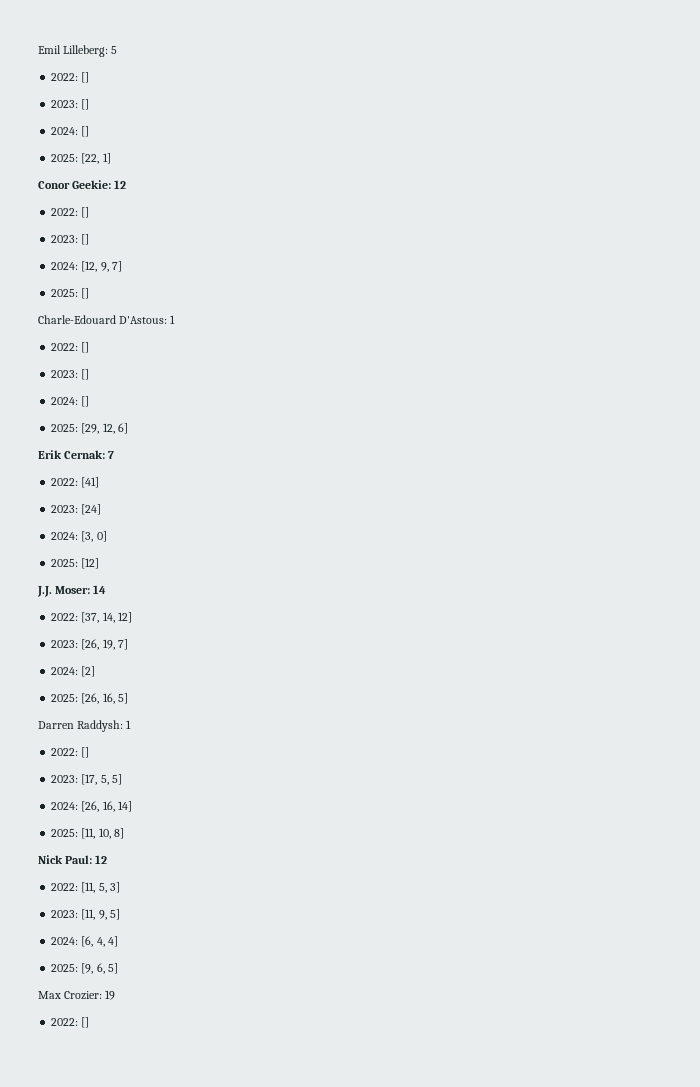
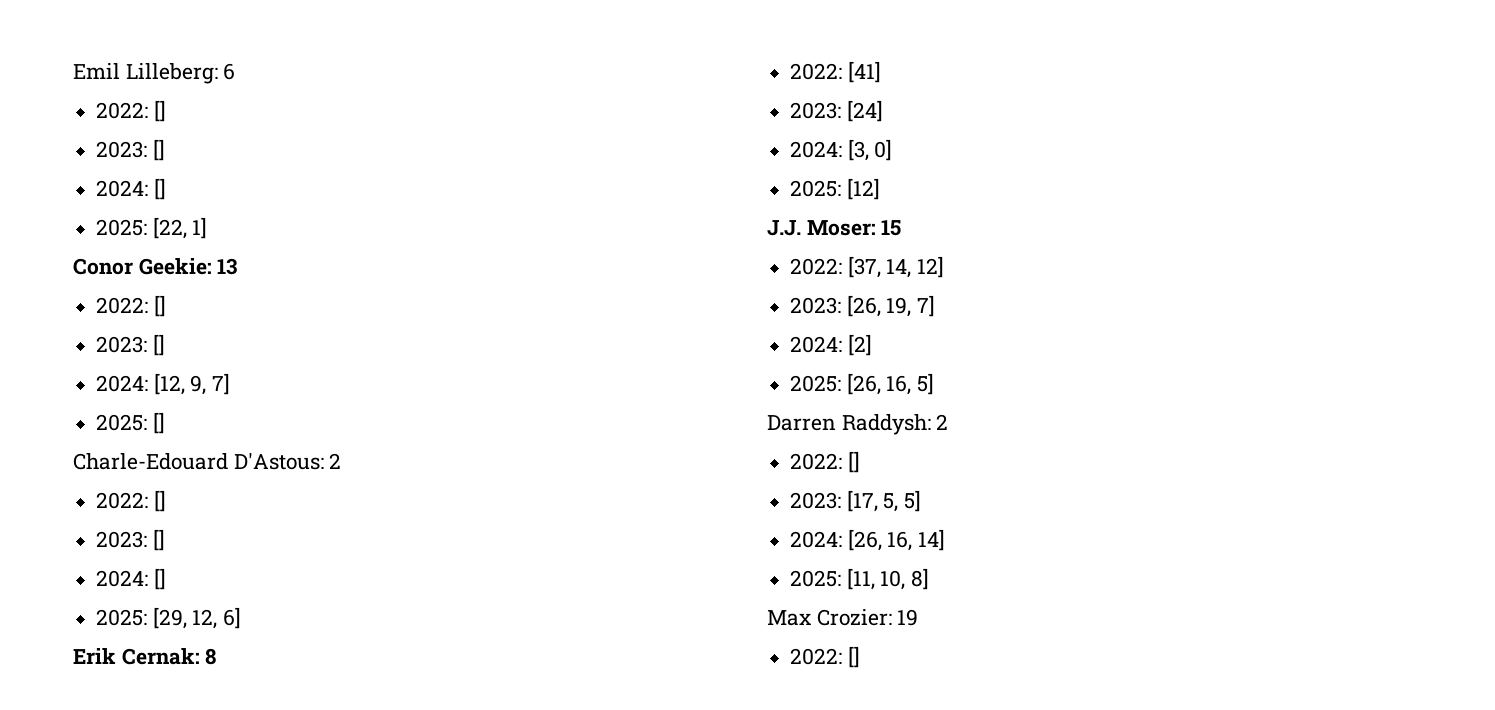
- Emil Lilleberg: 5
+ Emil Lilleberg: 6
- Conor Geekie: 12
+ Conor Geekie: 13
- Charle-Edouard D'Astous: 1
+ Charle-Edouard D'Astous: 2
- Erik Cernak: 7
+ Erik Cernak: 8
- J.J. Moser: 14
+ J.J. Moser: 15
- Darren Raddysh: 1
+ Darren Raddysh: 2
- Nick Paul: 12
- 2022: [11, 5, 3]
- 2023: [11, 9, 5]
- 2024: [6, 4, 4]
- 2025: [9, 6, 5]

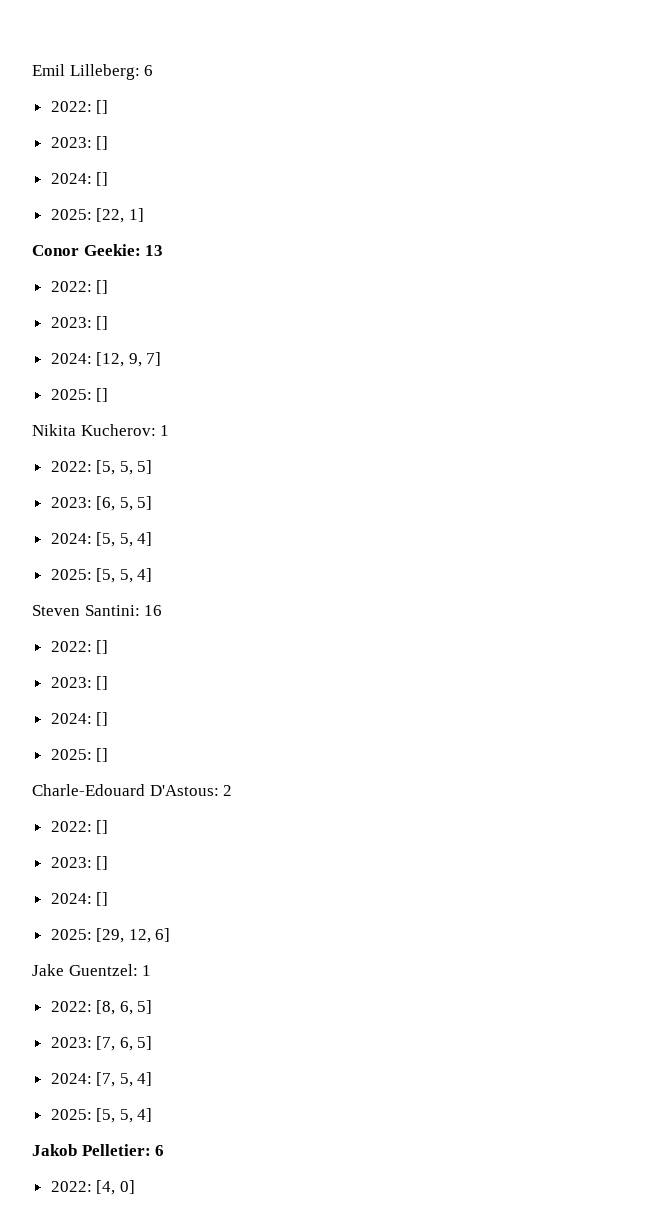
+ Nikita Kucherov: 1
+ 2022: [5, 5, 5]
+ 2023: [6, 5, 5]
+ 2024: [5, 5, 4]
+ 2025: [5, 5, 4]
+ Steven Santini: 16
+ 2022: []
+ 2023: []
+ 2024: []
+ 2025: []
- Erik Cernak: 8
- 2022: [41]
- 2023: [24]
- 2024: [3, 0]
- 2025: [12]
- J.J. Moser: 15
- 2022: [37, 14, 12]
- 2023: [26, 19, 7]
- 2024: [2]
- 2025: [26, 16, 5]
- Darren Raddysh: 2
- 2022: []
- 2023: [17, 5, 5]
- 2024: [26, 16, 14]
- 2025: [11, 10, 8]
- Max Crozier: 19
- 2022: []
+ Jake Guentzel: 1
+ 2022: [8, 6, 5]
+ 2023: [7, 6, 5]
+ 2024: [7, 5, 4]
+ 2025: [5, 5, 4]
+ Jakob Pelletier: 6
+ 2022: [4, 0]

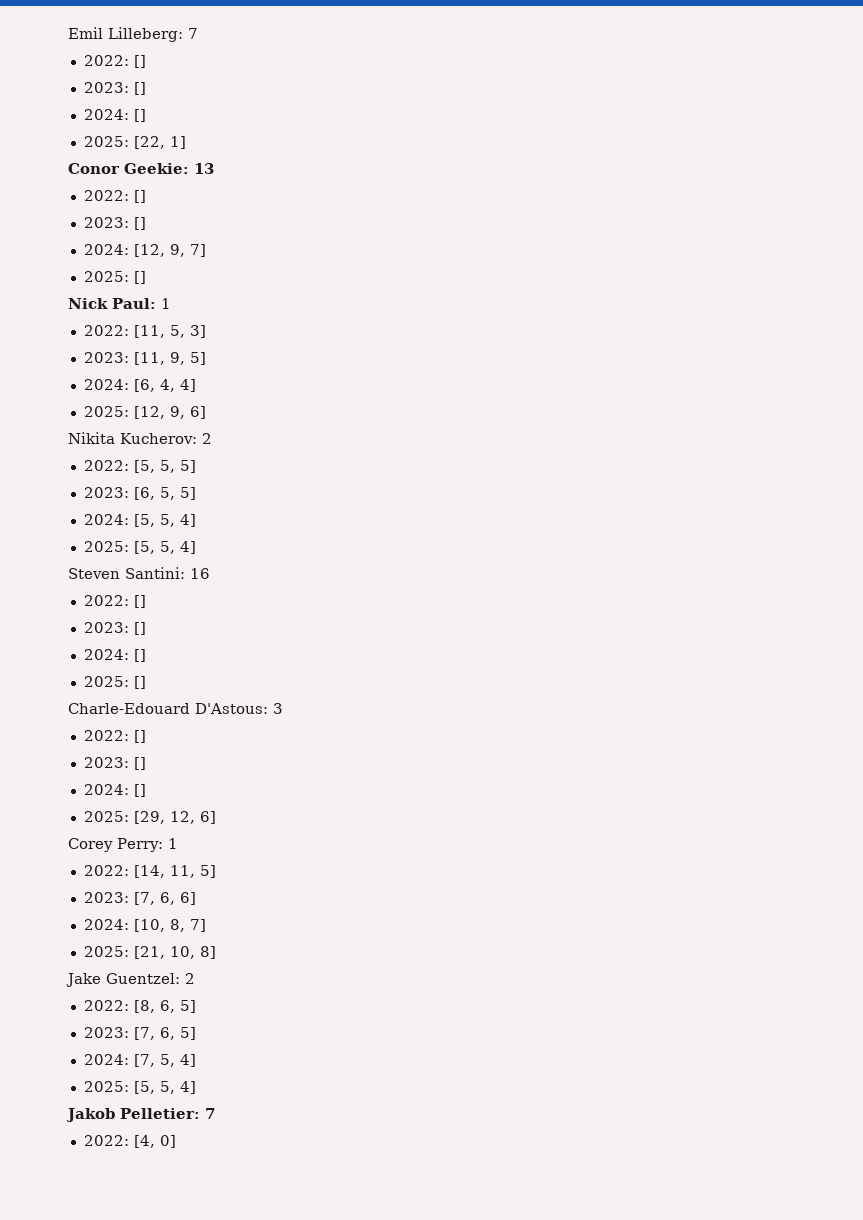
- Emil Lilleberg: 6
+ Emil Lilleberg: 7
+ Nick Paul: 1
+ 2022: [11, 5, 3]
+ 2023: [11, 9, 5]
+ 2024: [6, 4, 4]
+ 2025: [12, 9, 6]
- Nikita Kucherov: 1
+ Nikita Kucherov: 2
- Charle-Edouard D'Astous: 2
+ Charle-Edouard D'Astous: 3
+ Corey Perry: 1
+ 2022: [14, 11, 5]
+ 2023: [7, 6, 6]
+ 2024: [10, 8, 7]
+ 2025: [21, 10, 8]
- Jake Guentzel: 1
+ Jake Guentzel: 2
- Jakob Pelletier: 6
+ Jakob Pelletier: 7

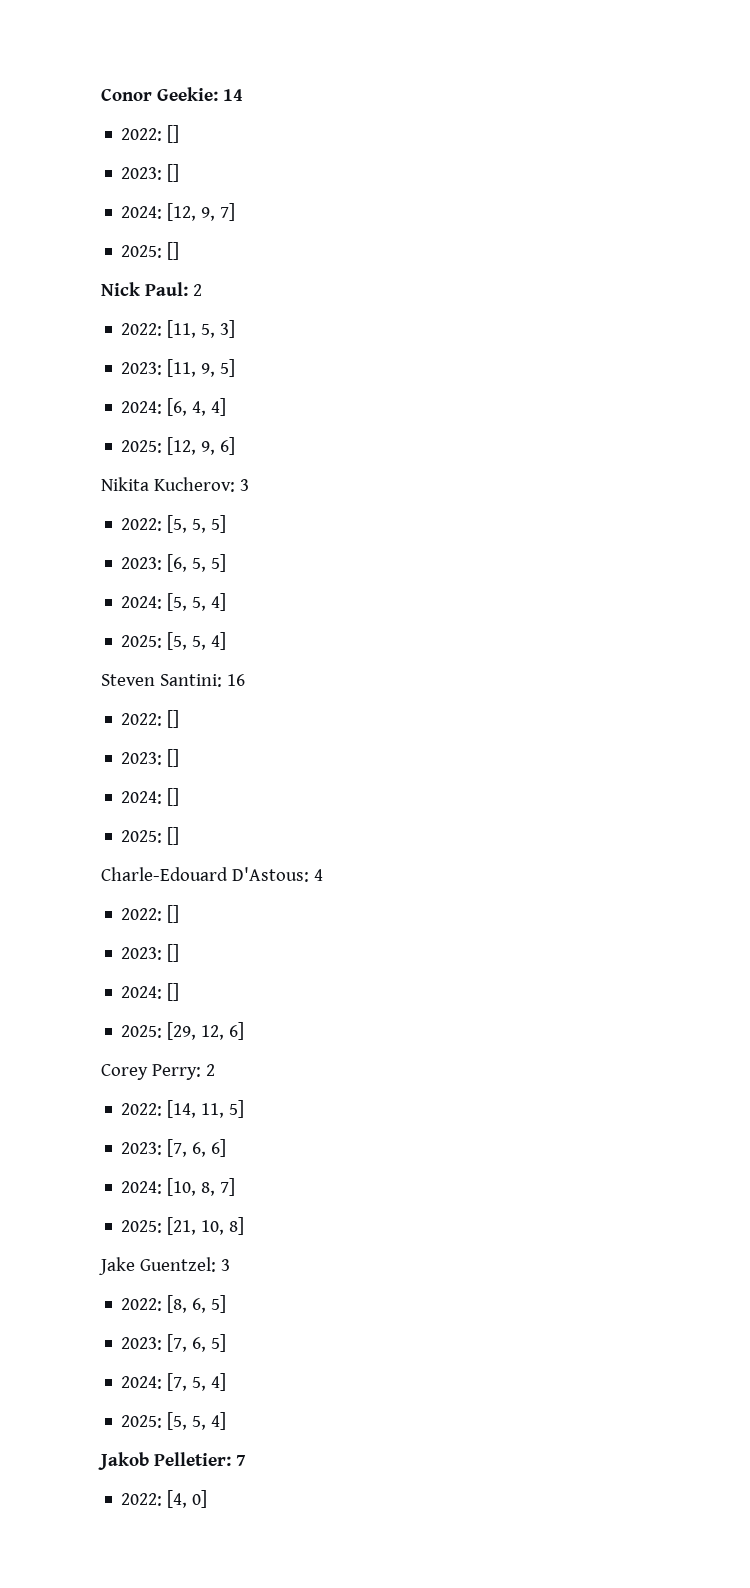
- Emil Lilleberg: 7
- 2022: []
- 2023: []
- 2024: []
- 2025: [22, 1]
- Conor Geekie: 13
+ Conor Geekie: 14
- Nick Paul: 1
+ Nick Paul: 2
- Nikita Kucherov: 2
+ Nikita Kucherov: 3
- Charle-Edouard D'Astous: 3
+ Charle-Edouard D'Astous: 4
- Corey Perry: 1
+ Corey Perry: 2
- Jake Guentzel: 2
+ Jake Guentzel: 3

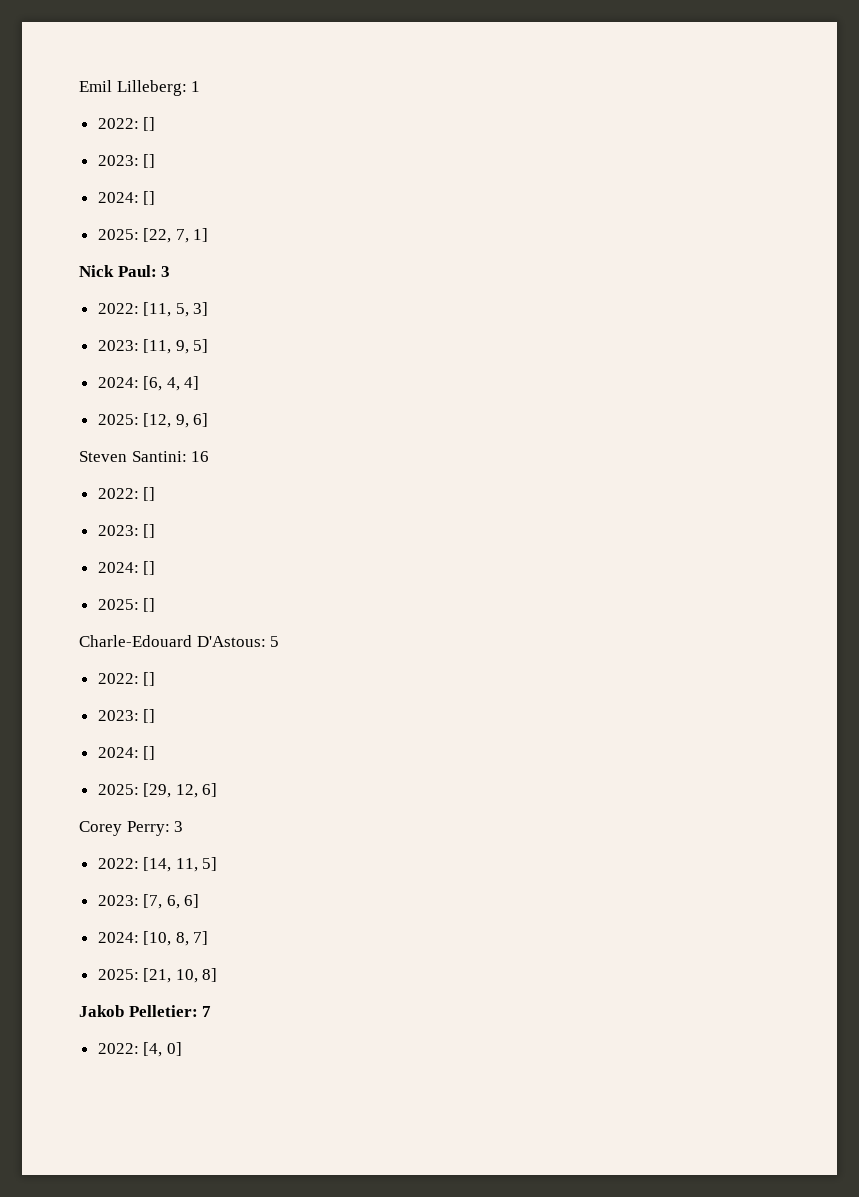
- Conor Geekie: 14
+ Emil Lilleberg: 1
  2022: []
  2023: []
- 2024: [12, 9, 7]
- 2025: []
+ 2024: []
+ 2025: [22, 7, 1]
- Nick Paul: 2
+ Nick Paul: 3
- Nikita Kucherov: 3
- 2022: [5, 5, 5]
- 2023: [6, 5, 5]
- 2024: [5, 5, 4]
- 2025: [5, 5, 4]
- Charle-Edouard D'Astous: 4
+ Charle-Edouard D'Astous: 5
- Corey Perry: 2
+ Corey Perry: 3
- Jake Guentzel: 3
- 2022: [8, 6, 5]
- 2023: [7, 6, 5]
- 2024: [7, 5, 4]
- 2025: [5, 5, 4]

